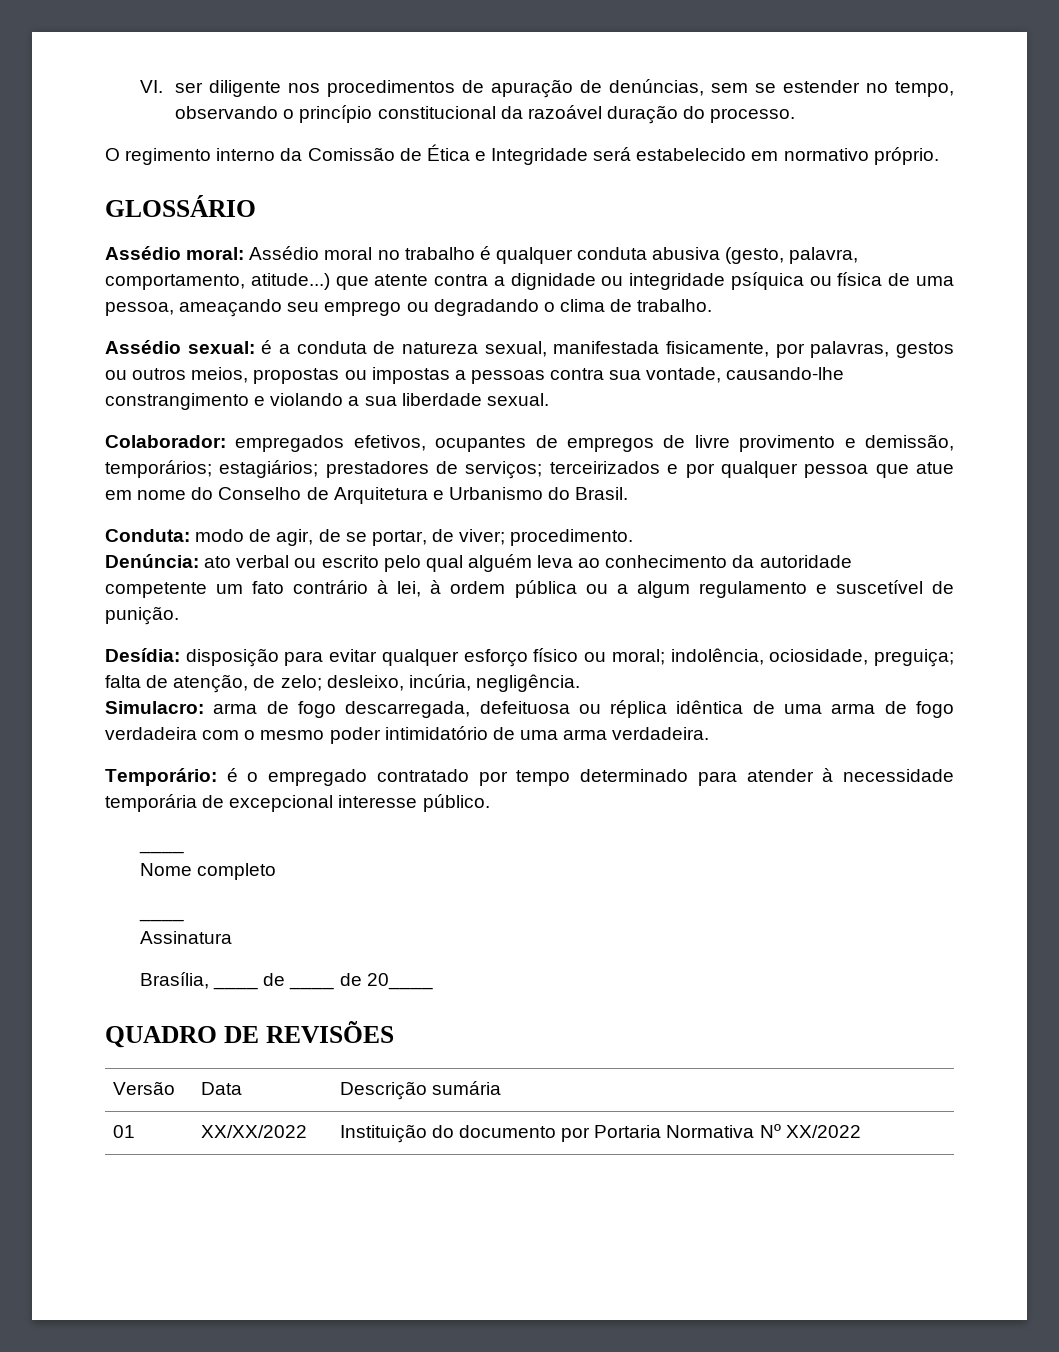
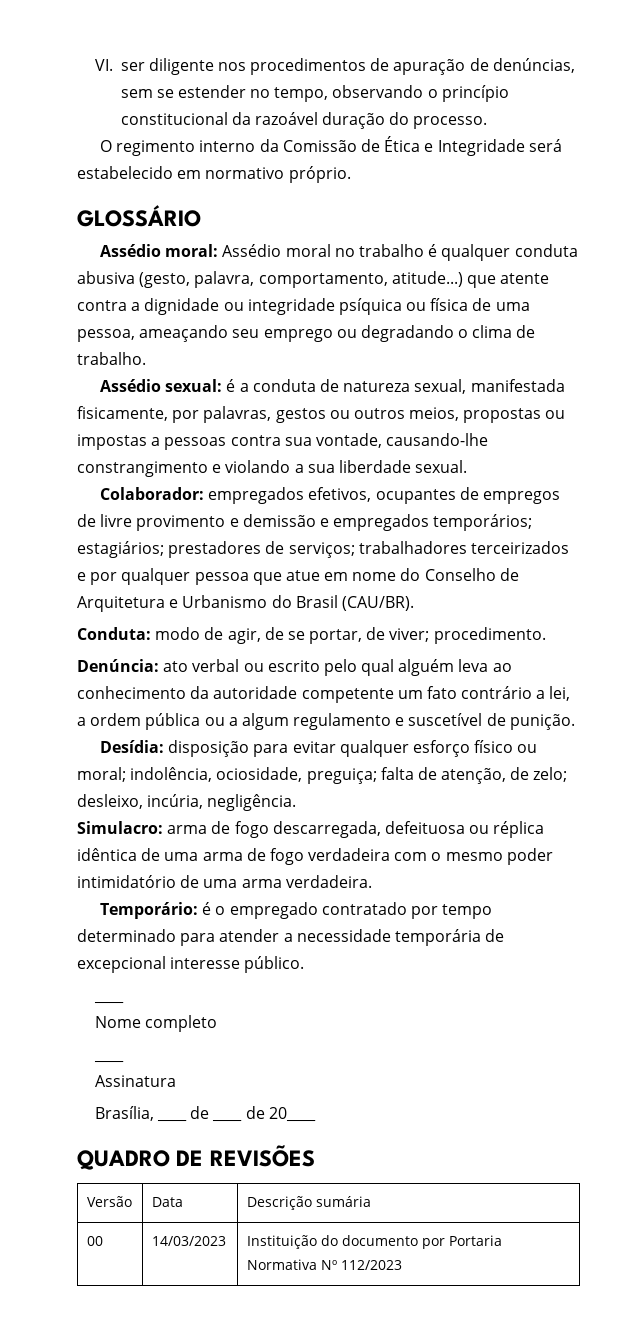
- Colaborador: empregados efetivos, ocupantes de empregos de livre provimento e demissão, temporários; estagiários; prestadores de serviços; terceirizados e por qualquer pessoa que atue em nome do Conselho de Arquitetura e Urbanismo do Brasil.
+ Colaborador: empregados efetivos, ocupantes de empregos de livre provimento e demissão e empregados temporários; estagiários; prestadores de serviços; trabalhadores terceirizados e por qualquer pessoa que atue em nome do Conselho de Arquitetura e Urbanismo do Brasil (CAU/BR).
- Denúncia: ato verbal ou escrito pelo qual alguém leva ao conhecimento da autoridade competente um fato contrário à lei, à ordem pública ou a algum regulamento e suscetível de punição.
+ Denúncia: ato verbal ou escrito pelo qual alguém leva ao conhecimento da autoridade competente um fato contrário a lei, a ordem pública ou a algum regulamento e suscetível de punição.
- Temporário: é o empregado contratado por tempo determinado para atender à necessidade temporária de excepcional interesse público.
+ Temporário: é o empregado contratado por tempo determinado para atender a necessidade temporária de excepcional interesse público.
- 01 | XX/XX/2022 | Instituição do documento por Portaria Normativa Nº XX/2022
+ 00 | 14/03/2023 | Instituição do documento por Portaria Normativa Nº 112/2023

